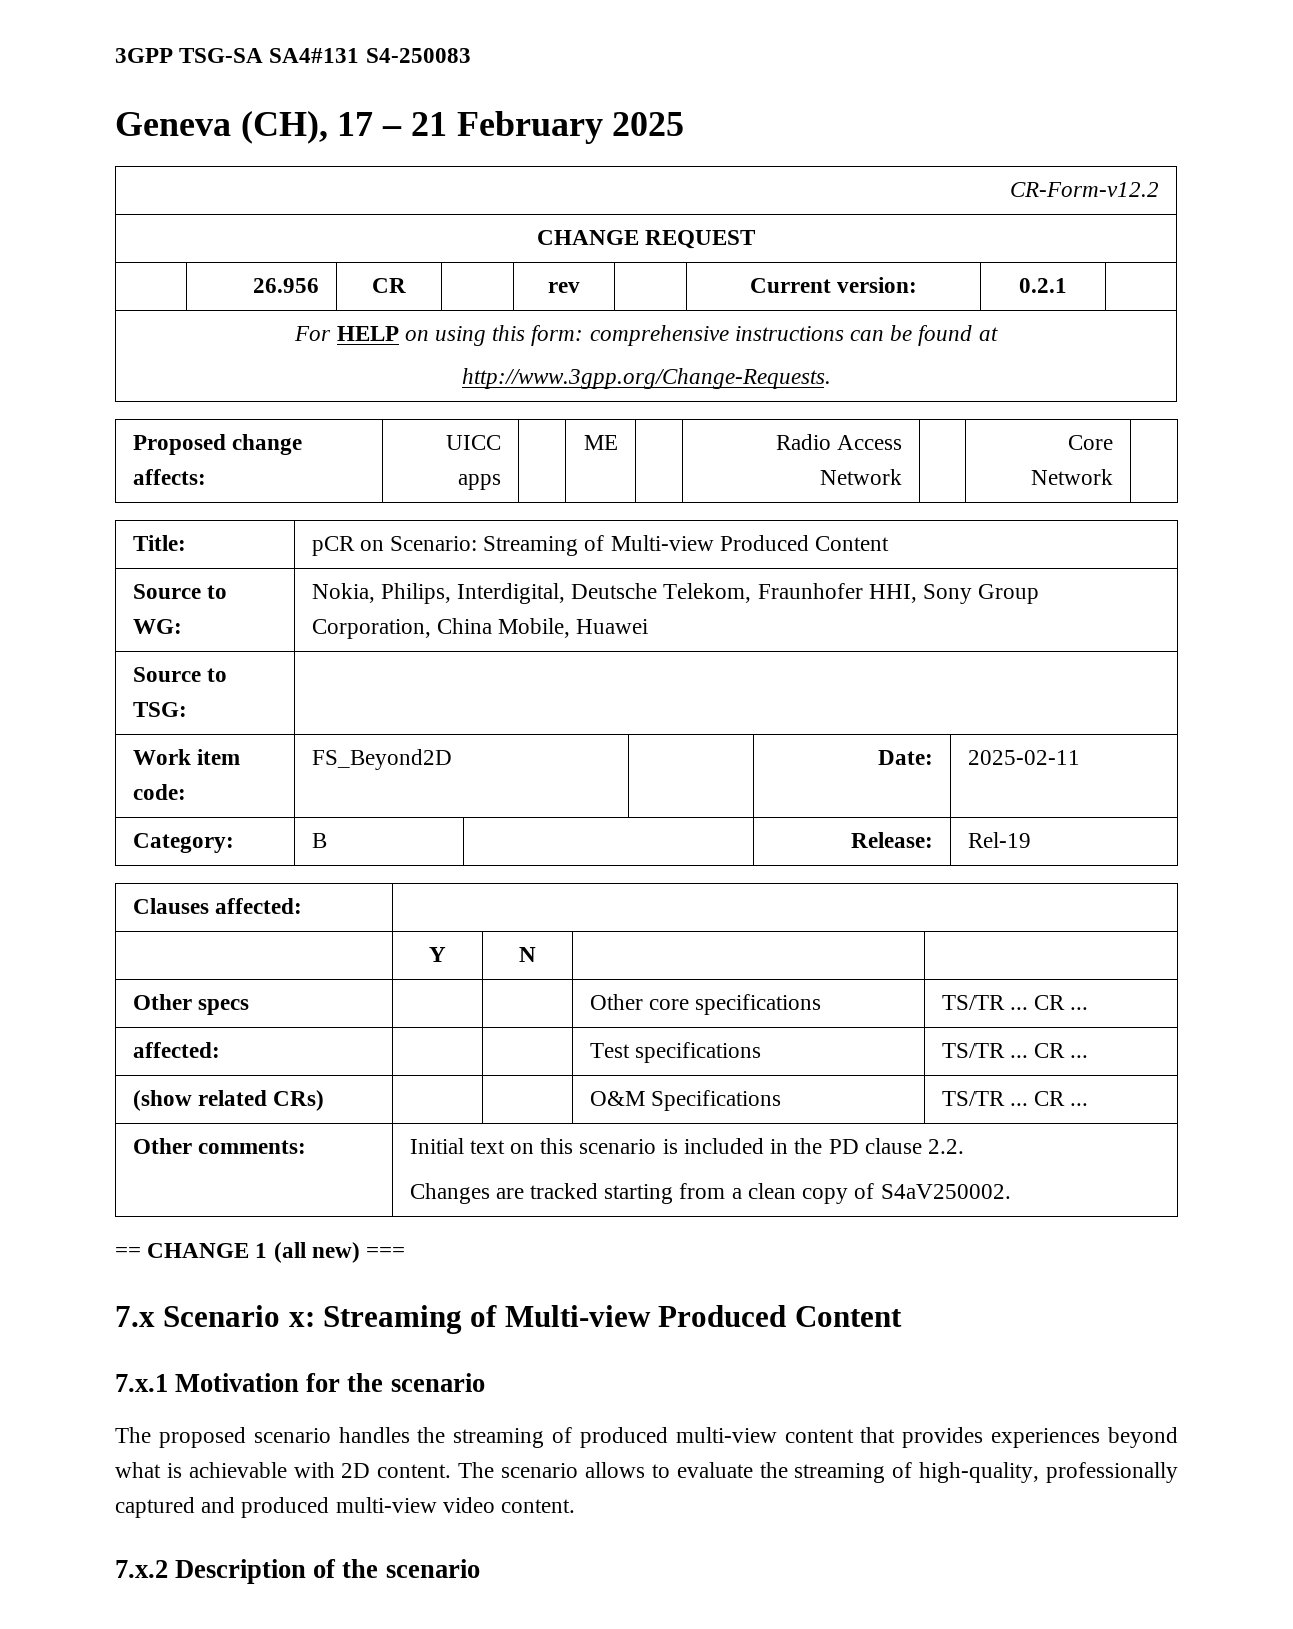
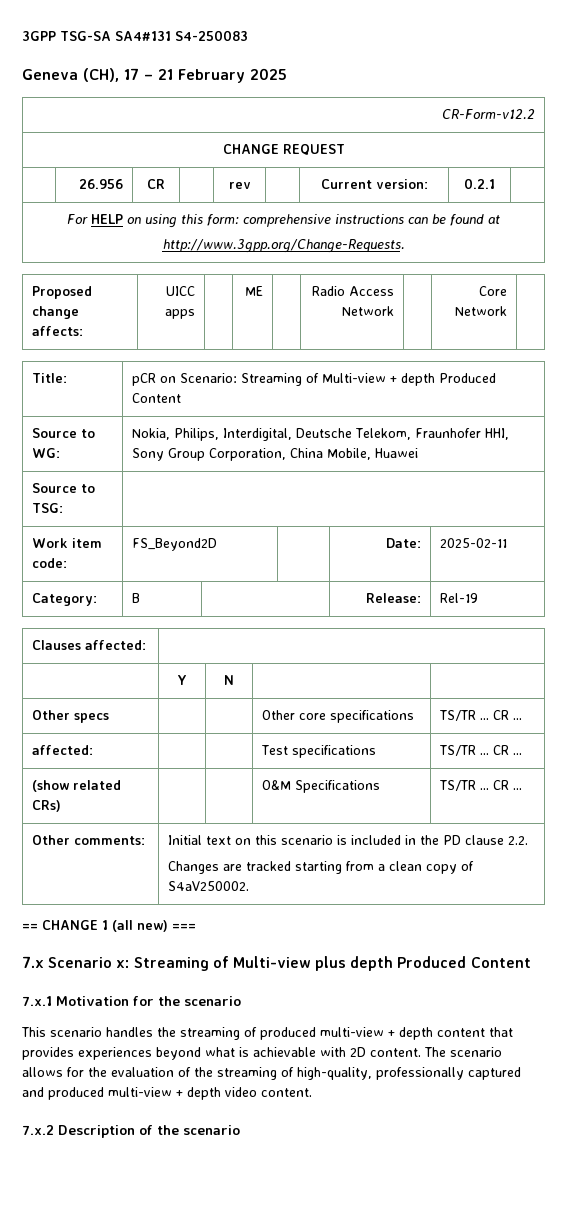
- Title: | pCR on Scenario: Streaming of Multi-view Produced Content
+ Title: | pCR on Scenario: Streaming of Multi-view + depth Produced Content
- 7.x Scenario x: Streaming of Multi-view Produced Content
+ 7.x Scenario x: Streaming of Multi-view plus depth Produced Content
- The proposed scenario handles the streaming of produced multi-view content that provides experiences beyond what is achievable with 2D content.
+ This scenario handles the streaming of produced multi-view + depth content that provides experiences beyond what is achievable with 2D content.
- The scenario allows to evaluate the streaming of high-quality, professionally captured and produced multi-view video content.
+ The scenario allows for the evaluation of the streaming of high-quality, professionally captured and produced multi-view + depth video content.

